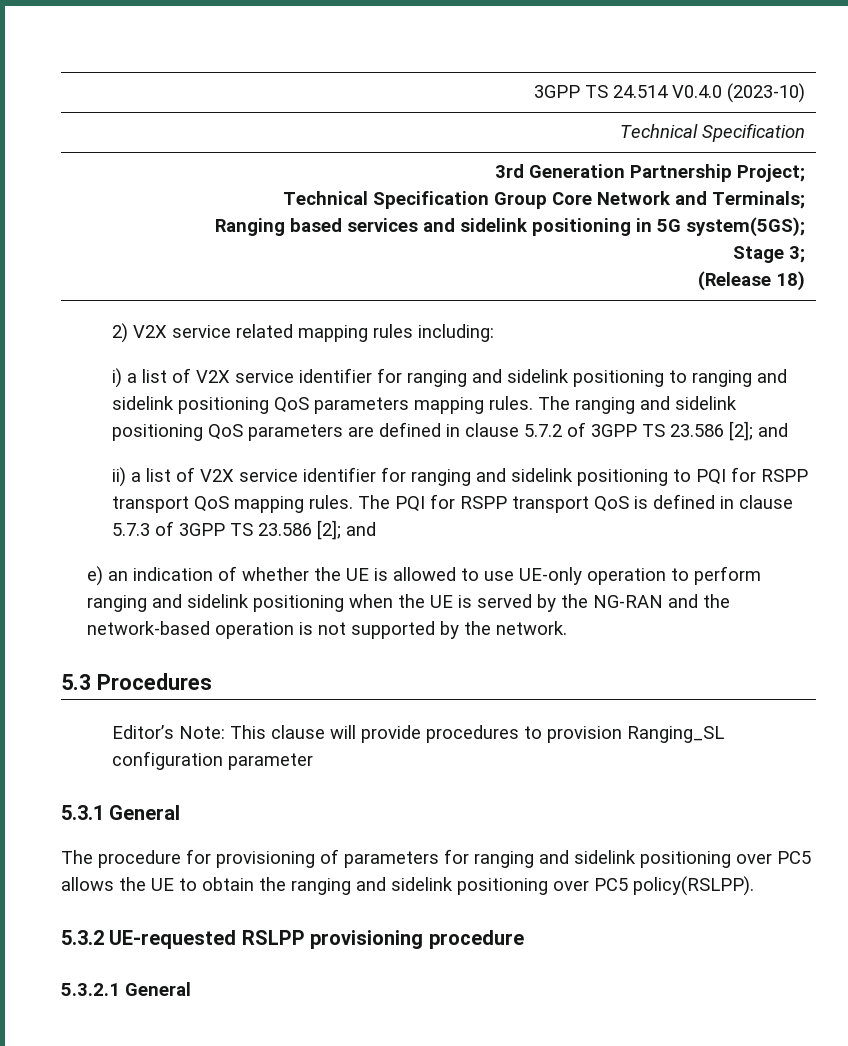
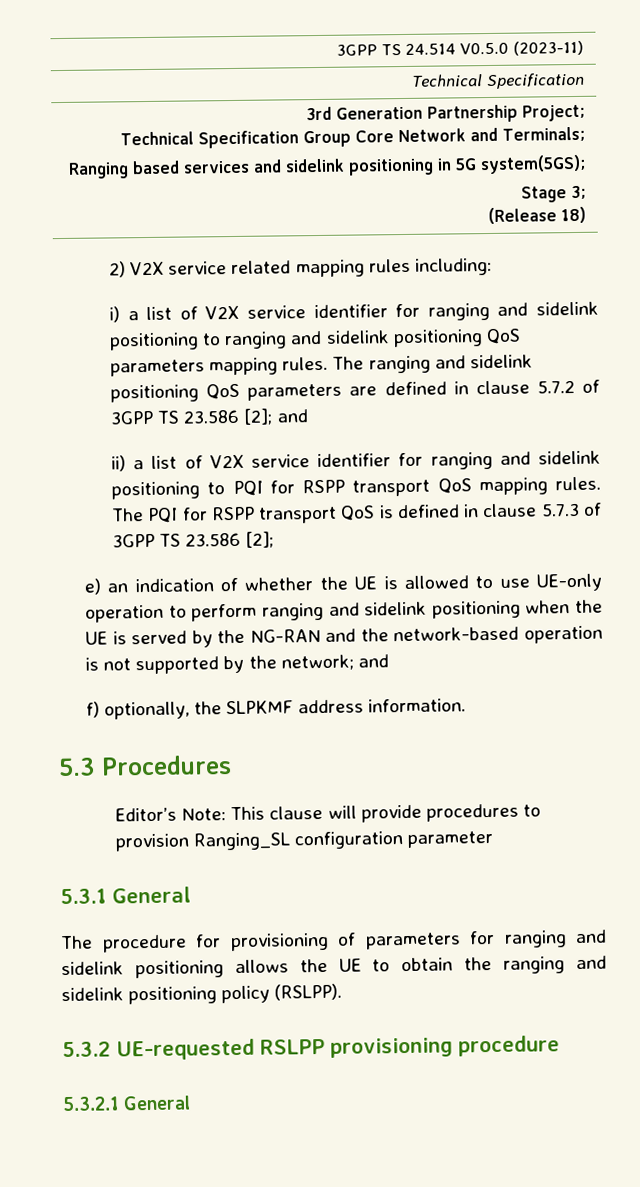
- 3GPP TS 24.514 V0.4.0 (2023-10)
+ 3GPP TS 24.514 V0.5.0 (2023-11)
- The PQI for RSPP transport QoS is defined in clause 5.7.3 of 3GPP TS 23.586 [2]; and
+ The PQI for RSPP transport QoS is defined in clause 5.7.3 of 3GPP TS 23.586 [2];
- e) an indication of whether the UE is allowed to use UE-only operation to perform ranging and sidelink positioning when the UE is served by the NG-RAN and the network-based operation is not supported by the network.
+ e) an indication of whether the UE is allowed to use UE-only operation to perform ranging and sidelink positioning when the UE is served by the NG-RAN and the network-based operation is not supported by the network; and
+ f) optionally, the SLPKMF address information.
- The procedure for provisioning of parameters for ranging and sidelink positioning over PC5 allows the UE to obtain the ranging and sidelink positioning over PC5 policy(RSLPP).
+ The procedure for provisioning of parameters for ranging and sidelink positioning allows the UE to obtain the ranging and sidelink positioning policy (RSLPP).

